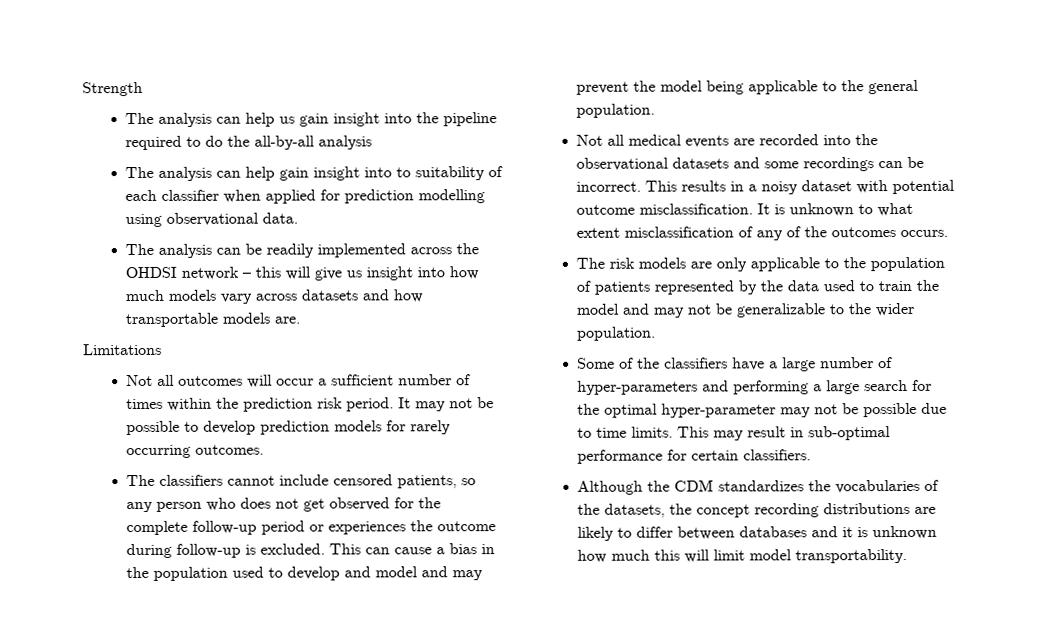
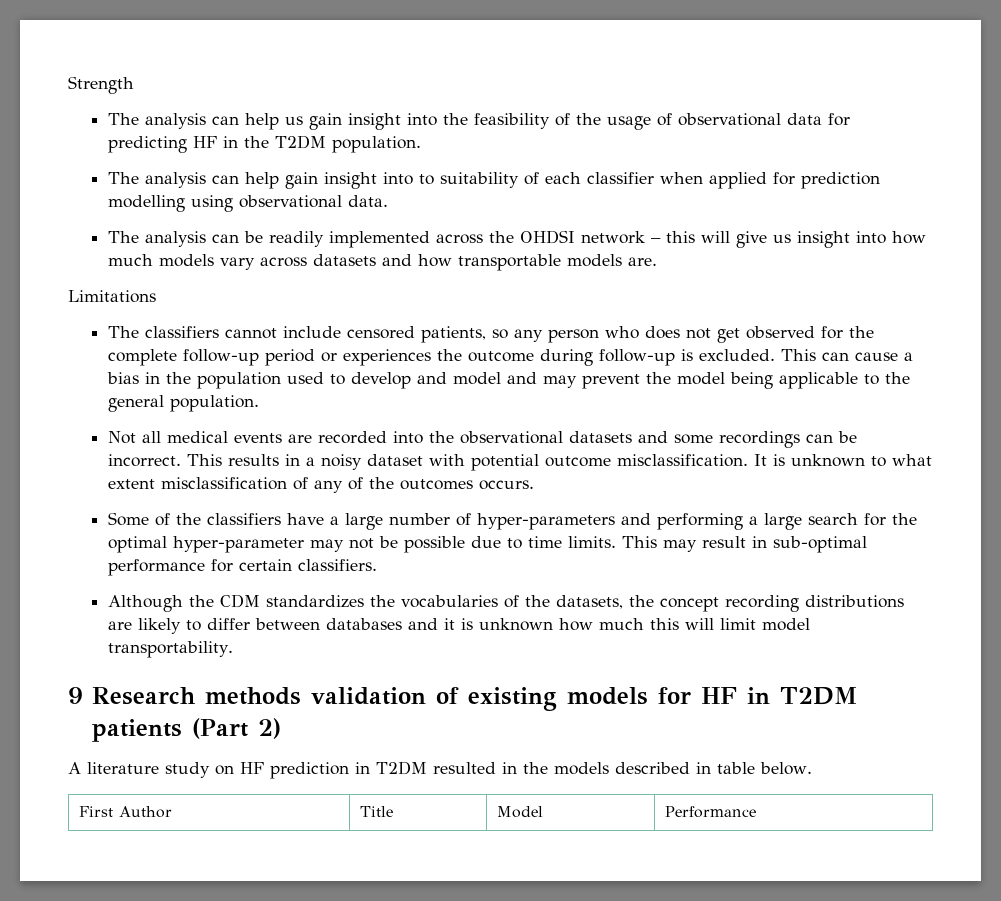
- The analysis can help us gain insight into the pipeline required to do the all-by-all analysis
+ The analysis can help us gain insight into the feasibility of the usage of observational data for predicting HF in the T2DM population.
- Not all outcomes will occur a sufficient number of times within the prediction risk period. It may not be possible to develop prediction models for rarely occurring outcomes.
- The risk models are only applicable to the population of patients represented by the data used to train the model and may not be generalizable to the wider population.
+ 9 Research methods validation of existing models for HF in T2DM patients (Part 2)
+ A literature study on HF prediction in T2DM resulted in the models described in table below.
+ First Author | Title | Model | Performance

